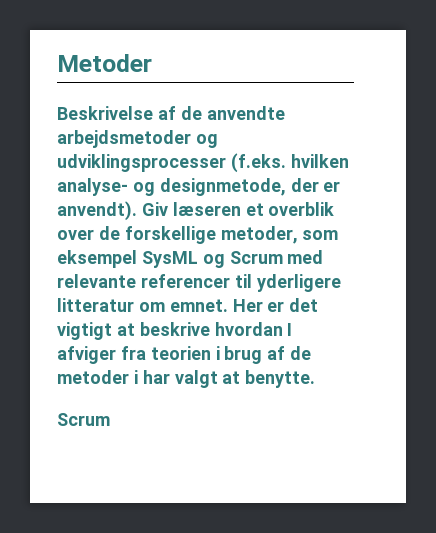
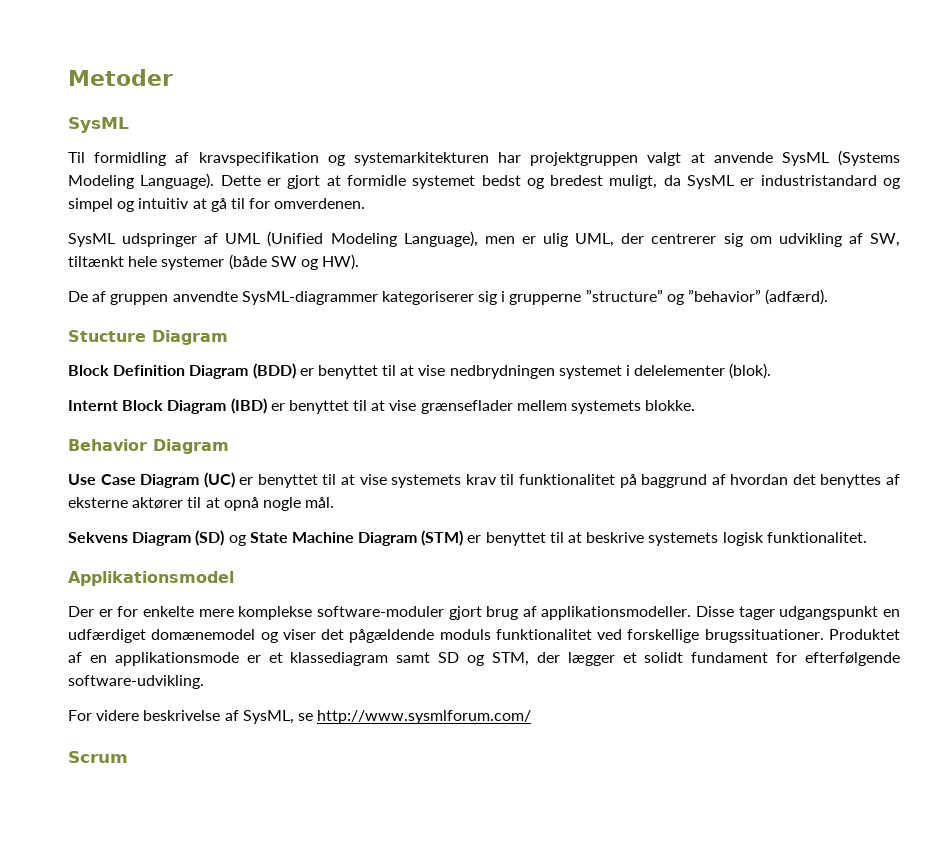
  Metoder
- Beskrivelse af de anvendte arbejdsmetoder og udviklingsprocesser (f.eks. hvilken analyse- og designmetode, der er anvendt). Giv læseren et overblik over de forskellige metoder, som eksempel SysML og Scrum med relevante referencer til yderligere litteratur om emnet. Her er det vigtigt at beskrive hvordan I afviger fra teorien i brug af de metoder i har valgt at benytte.
+ SysML
+ Til formidling af kravspecifikation og systemarkitekturen har projektgruppen valgt at anvende SysML (Systems Modeling Language). Dette er gjort at formidle systemet bedst og bredest muligt, da SysML er industristandard og simpel og intuitiv at gå til for omverdenen.
+ SysML udspringer af UML (Unified Modeling Language), men er ulig UML, der centrerer sig om udvikling af SW, tiltænkt hele systemer (både SW og HW).
+ De af gruppen anvendte SysML-diagrammer kategoriserer sig i grupperne ”structure” og ”behavior” (adfærd).
+ Stucture Diagram
+ Block Definition Diagram (BDD) er benyttet til at vise nedbrydningen systemet i delelementer (blok).
+ Internt Block Diagram (IBD) er benyttet til at vise grænseflader mellem systemets blokke.
+ Behavior Diagram
+ Use Case Diagram (UC) er benyttet til at vise systemets krav til funktionalitet på baggrund af hvordan det benyttes af eksterne aktører til at opnå nogle mål.
+ Sekvens Diagram (SD) og State Machine Diagram (STM) er benyttet til at beskrive systemets logisk funktionalitet.
+ Applikationsmodel
+ Der er for enkelte mere komplekse software-moduler gjort brug af applikationsmodeller. Disse tager udgangspunkt en udfærdiget domænemodel og viser det pågældende moduls funktionalitet ved forskellige brugssituationer. Produktet af en applikationsmode er et klassediagram samt SD og STM, der lægger et solidt fundament for efterfølgende software-udvikling.
+ For videre beskrivelse af SysML, se http://www.sysmlforum.com/

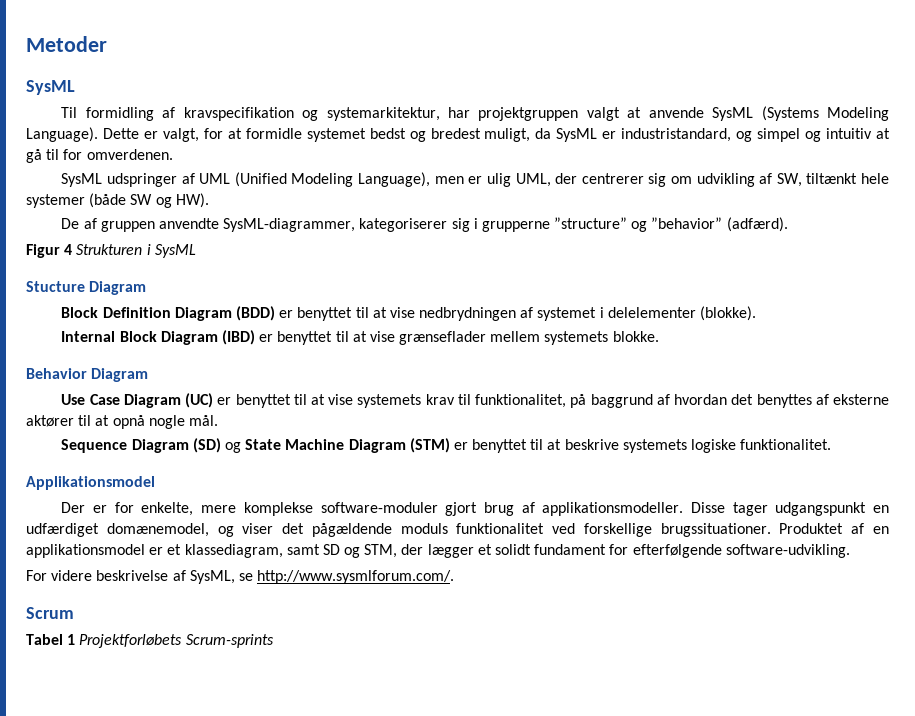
- Til formidling af kravspecifikation og systemarkitekturen har projektgruppen valgt at anvende SysML (Systems Modeling Language).
+ Til formidling af kravspecifikation og systemarkitektur, har projektgruppen valgt at anvende SysML (Systems Modeling Language).
- Dette er gjort at formidle systemet bedst og bredest muligt, da SysML er industristandard og simpel og intuitiv at gå til for omverdenen.
+ Dette er valgt, for at formidle systemet bedst og bredest muligt, da SysML er industristandard, og simpel og intuitiv at gå til for omverdenen.
- De af gruppen anvendte SysML-diagrammer kategoriserer sig i grupperne ”structure” og ”behavior” (adfærd).
+ De af gruppen anvendte SysML-diagrammer, kategoriserer sig i grupperne ”structure” og ”behavior” (adfærd).
+ Figur 4 Strukturen i SysML
- Block Definition Diagram (BDD) er benyttet til at vise nedbrydningen systemet i delelementer (blok).
- Internt Block Diagram (IBD) er benyttet til at vise grænseflader mellem systemets blokke.
+ Block Definition Diagram (BDD) er benyttet til at vise nedbrydningen af systemet i delelementer (blokke).
+ Internal Block Diagram (IBD) er benyttet til at vise grænseflader mellem systemets blokke.
- Use Case Diagram (UC) er benyttet til at vise systemets krav til funktionalitet på baggrund af hvordan det benyttes af eksterne aktører til at opnå nogle mål.
+ Use Case Diagram (UC) er benyttet til at vise systemets krav til funktionalitet, på baggrund af hvordan det benyttes af eksterne aktører til at opnå nogle mål.
- Sekvens Diagram (SD) og State Machine Diagram (STM) er benyttet til at beskrive systemets logisk funktionalitet.
+ Sequence Diagram (SD) og State Machine Diagram (STM) er benyttet til at beskrive systemets logiske funktionalitet.
- Der er for enkelte mere komplekse software-moduler gjort brug af applikationsmodeller.
+ Der er for enkelte, mere komplekse software-moduler gjort brug af applikationsmodeller.
- Disse tager udgangspunkt en udfærdiget domænemodel og viser det pågældende moduls funktionalitet ved forskellige brugssituationer.
+ Disse tager udgangspunkt en udfærdiget domænemodel, og viser det pågældende moduls funktionalitet ved forskellige brugssituationer.
- Produktet af en applikationsmode er et klassediagram samt SD og STM, der lægger et solidt fundament for efterfølgende software-udvikling.
+ Produktet af en applikationsmodel er et klassediagram, samt SD og STM, der lægger et solidt fundament for efterfølgende software-udvikling.
- For videre beskrivelse af SysML, se http://www.sysmlforum.com/
+ For videre beskrivelse af SysML, se http://www.sysmlforum.com/.
+ Tabel 1 Projektforløbets Scrum-sprints

